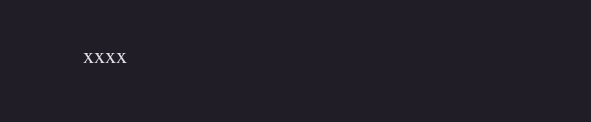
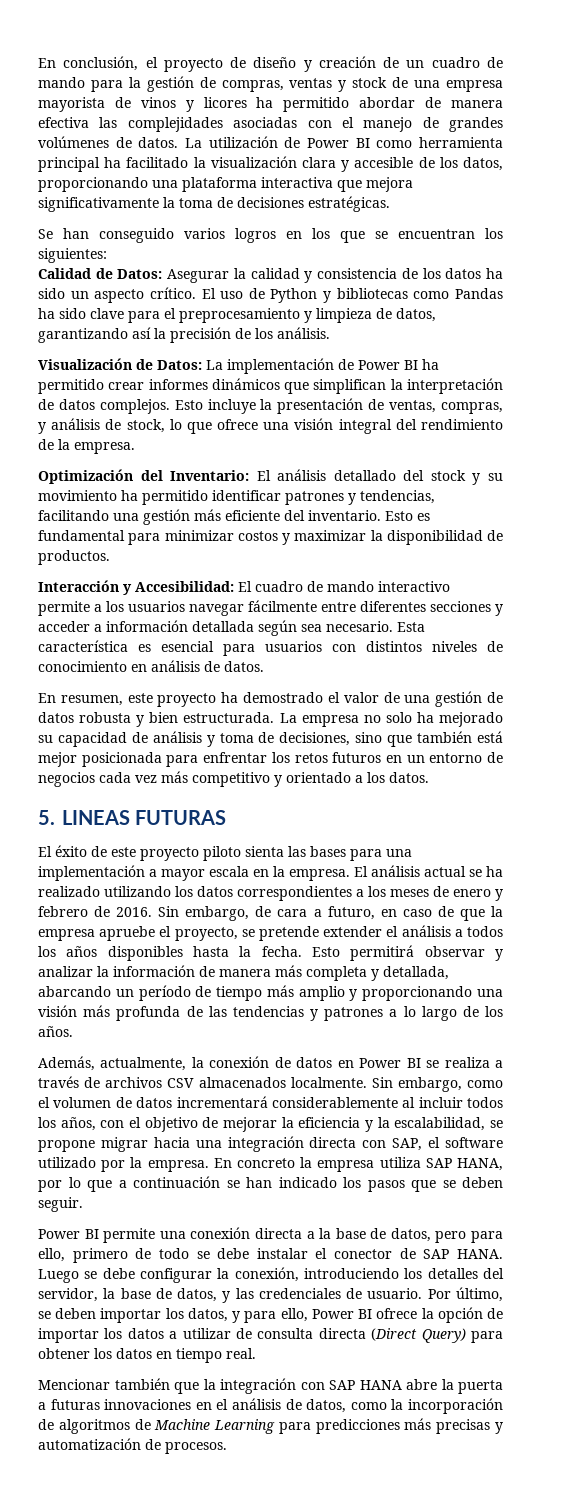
- xxxx
+ En conclusión, el proyecto de diseño y creación de un cuadro de mando para la gestión de compras, ventas y stock de una empresa mayorista de vinos y licores ha permitido abordar de manera efectiva las complejidades asociadas con el manejo de grandes volúmenes de datos. La utilización de Power BI como herramienta principal ha facilitado la visualización clara y accesible de los datos, proporcionando una plataforma interactiva que mejora significativamente la toma de decisiones estratégicas.
+ Se han conseguido varios logros en los que se encuentran los siguientes:
+ Calidad de Datos: Asegurar la calidad y consistencia de los datos ha sido un aspecto crítico. El uso de Python y bibliotecas como Pandas ha sido clave para el preprocesamiento y limpieza de datos, garantizando así la precisión de los análisis.
+ Visualización de Datos: La implementación de Power BI ha permitido crear informes dinámicos que simplifican la interpretación de datos complejos. Esto incluye la presentación de ventas, compras, y análisis de stock, lo que ofrece una visión integral del rendimiento de la empresa.
+ Optimización del Inventario: El análisis detallado del stock y su movimiento ha permitido identificar patrones y tendencias, facilitando una gestión más eficiente del inventario. Esto es fundamental para minimizar costos y maximizar la disponibilidad de productos.
+ Interacción y Accesibilidad: El cuadro de mando interactivo permite a los usuarios navegar fácilmente entre diferentes secciones y acceder a información detallada según sea necesario. Esta característica es esencial para usuarios con distintos niveles de conocimiento en análisis de datos.
+ En resumen, este proyecto ha demostrado el valor de una gestión de datos robusta y bien estructurada. La empresa no solo ha mejorado su capacidad de análisis y toma de decisiones, sino que también está mejor posicionada para enfrentar los retos futuros en un entorno de negocios cada vez más competitivo y orientado a los datos.
+ 5. LINEAS FUTURAS
+ El éxito de este proyecto piloto sienta las bases para una implementación a mayor escala en la empresa. El análisis actual se ha realizado utilizando los datos correspondientes a los meses de enero y febrero de 2016. Sin embargo, de cara a futuro, en caso de que la empresa apruebe el proyecto, se pretende extender el análisis a todos los años disponibles hasta la fecha. Esto permitirá observar y analizar la información de manera más completa y detallada, abarcando un período de tiempo más amplio y proporcionando una visión más profunda de las tendencias y patrones a lo largo de los años.
+ Además, actualmente, la conexión de datos en Power BI se realiza a través de archivos CSV almacenados localmente. Sin embargo, como el volumen de datos incrementará considerablemente al incluir todos los años, con el objetivo de mejorar la eficiencia y la escalabilidad, se propone migrar hacia una integración directa con SAP, el software utilizado por la empresa. En concreto la empresa utiliza SAP HANA, por lo que a continuación se han indicado los pasos que se deben seguir.
+ Power BI permite una conexión directa a la base de datos, pero para ello, primero de todo se debe instalar el conector de SAP HANA. Luego se debe configurar la conexión, introduciendo los detalles del servidor, la base de datos, y las credenciales de usuario. Por último, se deben importar los datos, y para ello, Power BI ofrece la opción de importar los datos a utilizar de consulta directa (Direct Query) para obtener los datos en tiempo real.
+ Mencionar también que la integración con SAP HANA abre la puerta a futuras innovaciones en el análisis de datos, como la incorporación de algoritmos de Machine Learning para predicciones más precisas y automatización de procesos.

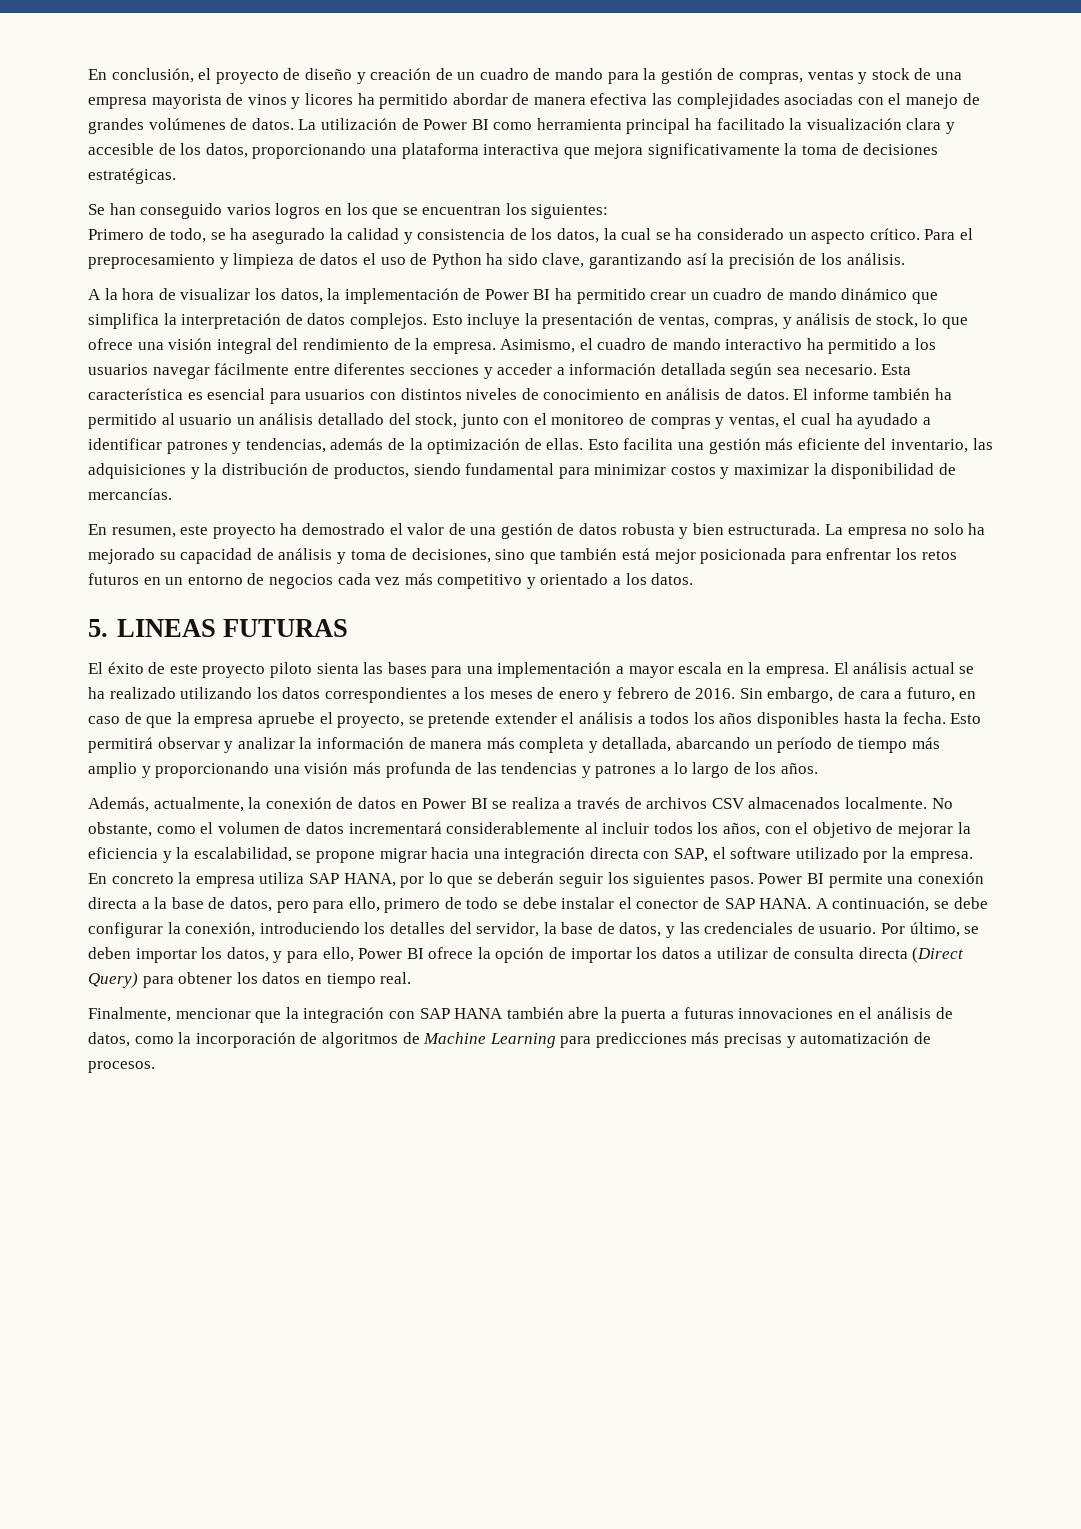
- Calidad de Datos: Asegurar la calidad y consistencia de los datos ha sido un aspecto crítico. El uso de Python y bibliotecas como Pandas ha sido clave para el preprocesamiento y limpieza de datos, garantizando así la precisión de los análisis.
+ Primero de todo, se ha asegurado la calidad y consistencia de los datos, la cual se ha considerado un aspecto crítico. Para el preprocesamiento y limpieza de datos el uso de Python ha sido clave, garantizando así la precisión de los análisis.
- Visualización de Datos: La implementación de Power BI ha permitido crear informes dinámicos que simplifican la interpretación de datos complejos.
+ A la hora de visualizar los datos, la implementación de Power BI ha permitido crear un cuadro de mando dinámico que simplifica la interpretación de datos complejos.
- Esto incluye la presentación de ventas, compras, y análisis de stock, lo que ofrece una visión integral del rendimiento de la empresa.
- Optimización del Inventario: El análisis detallado del stock y su movimiento ha permitido identificar patrones y tendencias, facilitando una gestión más eficiente del inventario. Esto es fundamental para minimizar costos y maximizar la disponibilidad de productos.
- Interacción y Accesibilidad: El cuadro de mando interactivo permite a los usuarios navegar fácilmente entre diferentes secciones y acceder a información detallada según sea necesario.
+ Esto incluye la presentación de ventas, compras, y análisis de stock, lo que ofrece una visión integral del rendimiento de la empresa. Asimismo, el cuadro de mando interactivo ha permitido a los usuarios navegar fácilmente entre diferentes secciones y acceder a información detallada según sea necesario.
+ El informe también ha permitido al usuario un análisis detallado del stock, junto con el monitoreo de compras y ventas, el cual ha ayudado a identificar patrones y tendencias, además de la optimización de ellas. Esto facilita una gestión más eficiente del inventario, las adquisiciones y la distribución de productos, siendo fundamental para minimizar costos y maximizar la disponibilidad de mercancías.
- Sin embargo, como el volumen de datos incrementará considerablemente al incluir todos los años, con el objetivo de mejorar la eficiencia y la escalabilidad, se propone migrar hacia una integración directa con SAP, el software utilizado por la empresa.
+ No obstante, como el volumen de datos incrementará considerablemente al incluir todos los años, con el objetivo de mejorar la eficiencia y la escalabilidad, se propone migrar hacia una integración directa con SAP, el software utilizado por la empresa.
- En concreto la empresa utiliza SAP HANA, por lo que a continuación se han indicado los pasos que se deben seguir.
- Power BI permite una conexión directa a la base de datos, pero para ello, primero de todo se debe instalar el conector de SAP HANA.
+ En concreto la empresa utiliza SAP HANA, por lo que se deberán seguir los siguientes pasos. Power BI permite una conexión directa a la base de datos, pero para ello, primero de todo se debe instalar el conector de SAP HANA.
- Luego se debe configurar la conexión, introduciendo los detalles del servidor, la base de datos, y las credenciales de usuario.
+ A continuación, se debe configurar la conexión, introduciendo los detalles del servidor, la base de datos, y las credenciales de usuario.
- Mencionar también que la integración con SAP HANA abre la puerta a futuras innovaciones en el análisis de datos, como la incorporación de algoritmos de Machine Learning para predicciones más precisas y automatización de procesos.
+ Finalmente, mencionar que la integración con SAP HANA también abre la puerta a futuras innovaciones en el análisis de datos, como la incorporación de algoritmos de Machine Learning para predicciones más precisas y automatización de procesos.

